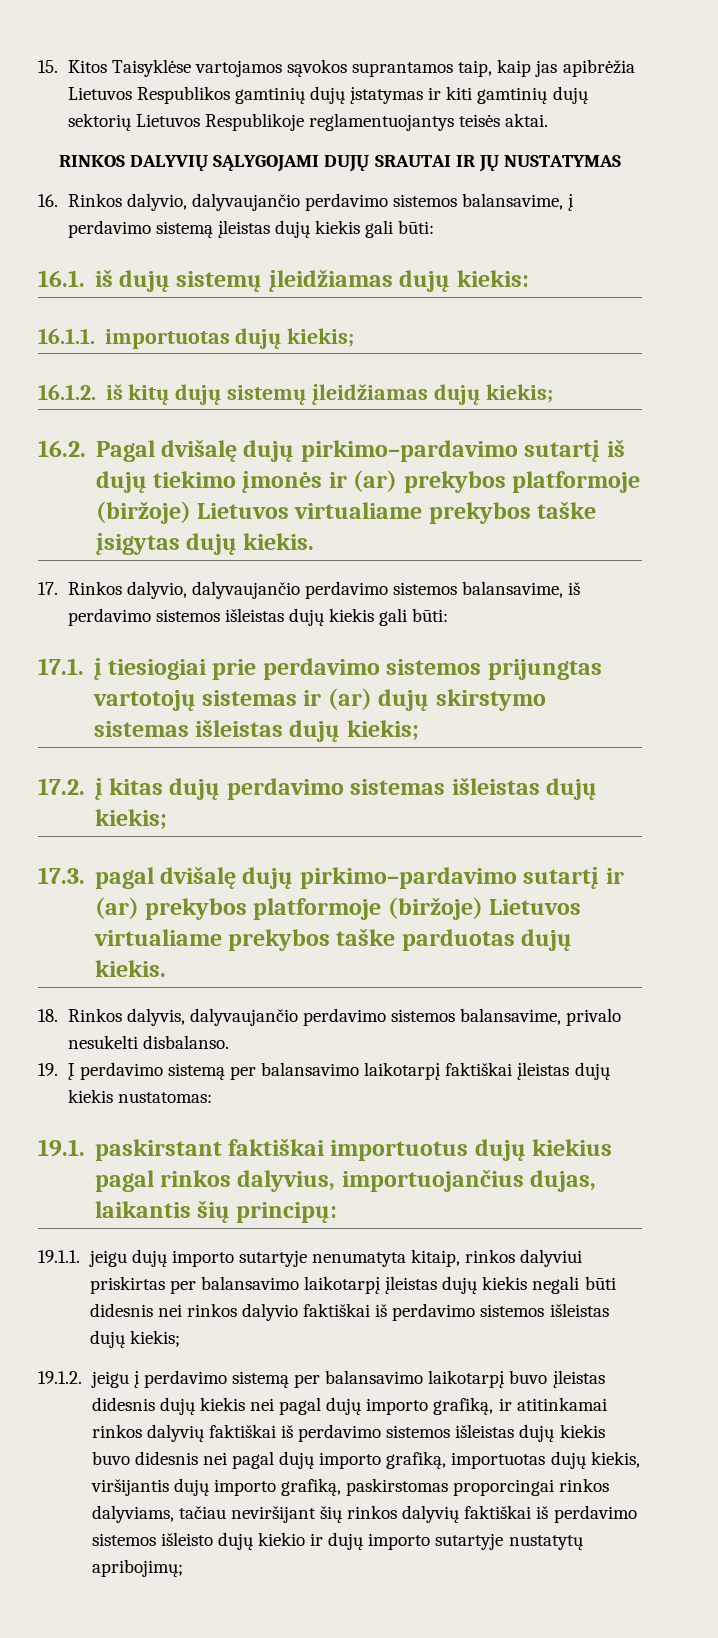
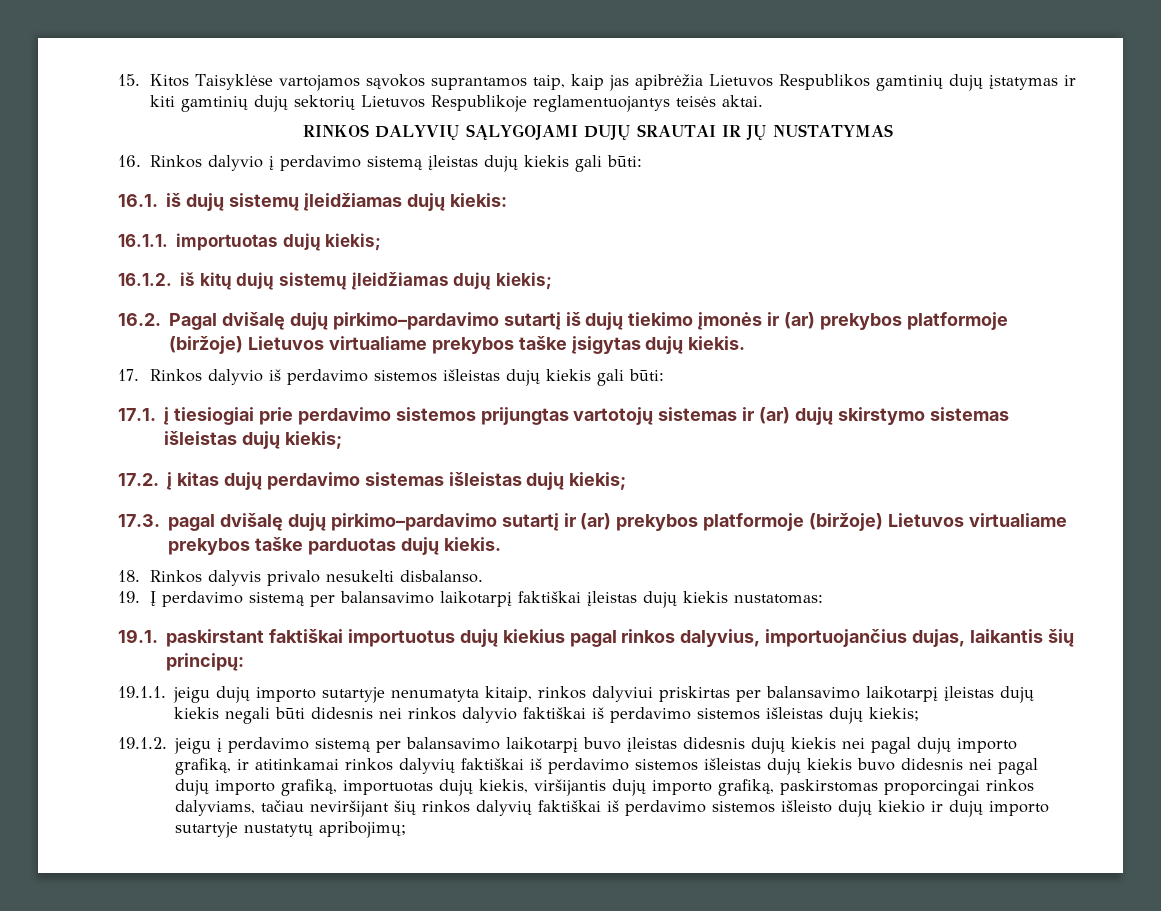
- 16. Rinkos dalyvio, dalyvaujančio perdavimo sistemos balansavime, į perdavimo sistemą įleistas dujų kiekis gali būti:
+ 16. Rinkos dalyvio į perdavimo sistemą įleistas dujų kiekis gali būti:
- 17. Rinkos dalyvio, dalyvaujančio perdavimo sistemos balansavime, iš perdavimo sistemos išleistas dujų kiekis gali būti:
+ 17. Rinkos dalyvio iš perdavimo sistemos išleistas dujų kiekis gali būti:
- 18. Rinkos dalyvis, dalyvaujančio perdavimo sistemos balansavime, privalo nesukelti disbalanso.
+ 18. Rinkos dalyvis privalo nesukelti disbalanso.

